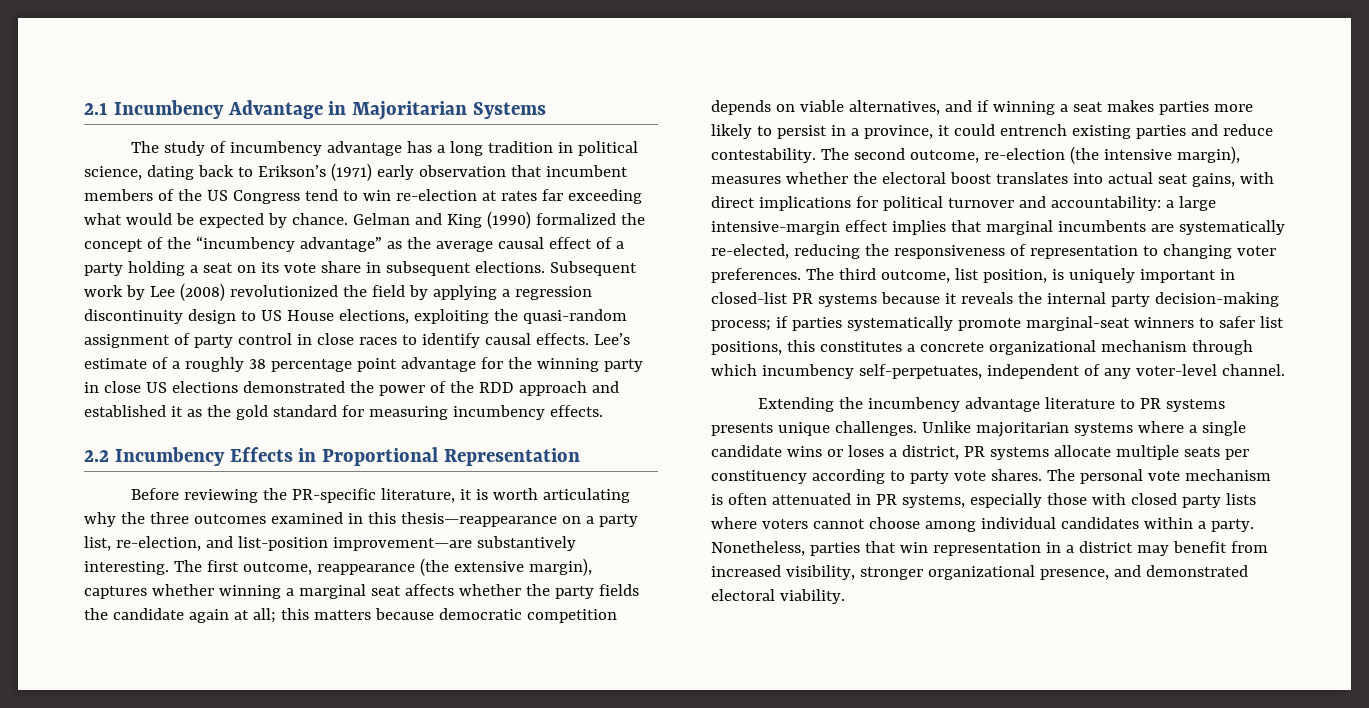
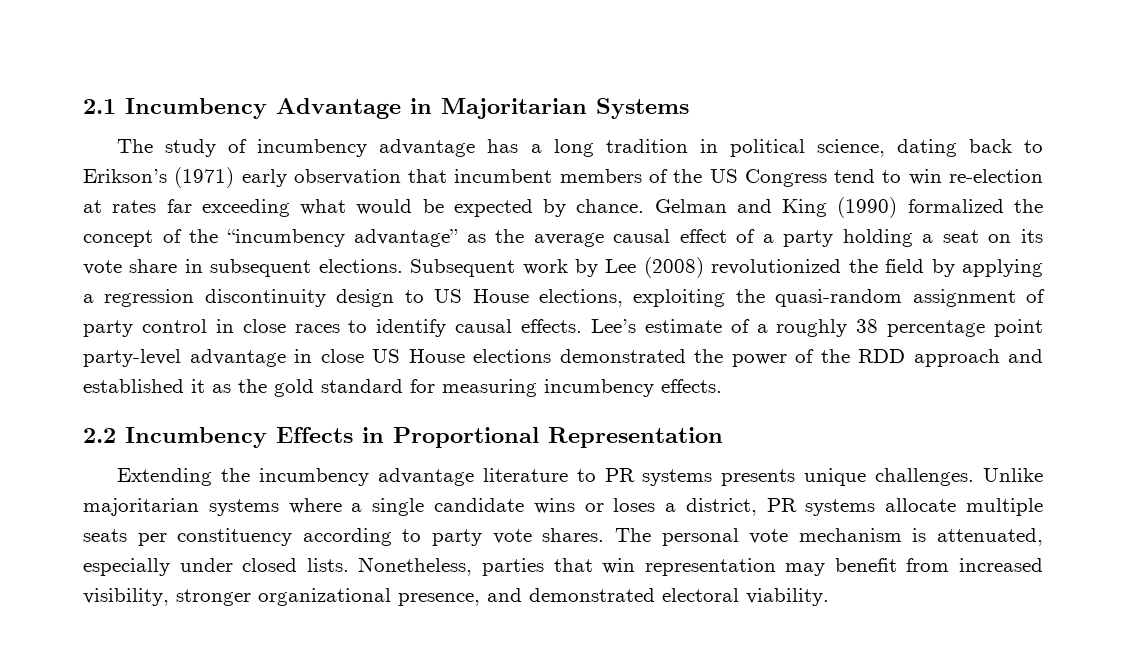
- Lee’s estimate of a roughly 38 percentage point advantage for the winning party in close US elections demonstrated the power of the RDD approach and established it as the gold standard for measuring incumbency effects.
+ Lee’s estimate of a roughly 38 percentage point party-level advantage in close US House elections demonstrated the power of the RDD approach and established it as the gold standard for measuring incumbency effects.
- Before reviewing the PR-specific literature, it is worth articulating why the three outcomes examined in this thesis—reappearance on a party list, re-election, and list-position improvement—are substantively interesting. The first outcome, reappearance (the extensive margin), captures whether winning a marginal seat affects whether the party fields the candidate again at all; this matters because democratic competition depends on viable alternatives, and if winning a seat makes parties more likely to persist in a province, it could entrench existing parties and reduce contestability. The second outcome, re-election (the intensive margin), measures whether the electoral boost translates into actual seat gains, with direct implications for political turnover and accountability: a large intensive-margin effect implies that marginal incumbents are systematically re-elected, reducing the responsiveness of representation to changing voter preferences. The third outcome, list position, is uniquely important in closed-list PR systems because it reveals the internal party decision-making process; if parties systematically promote marginal-seat winners to safer list positions, this constitutes a concrete organizational mechanism through which incumbency self-perpetuates, independent of any voter-level channel.
- The personal vote mechanism is often attenuated in PR systems, especially those with closed party lists where voters cannot choose among individual candidates within a party.
+ The personal vote mechanism is attenuated, especially under closed lists.
- Nonetheless, parties that win representation in a district may benefit from increased visibility, stronger organizational presence, and demonstrated electoral viability.
+ Nonetheless, parties that win representation may benefit from increased visibility, stronger organizational presence, and demonstrated electoral viability.

